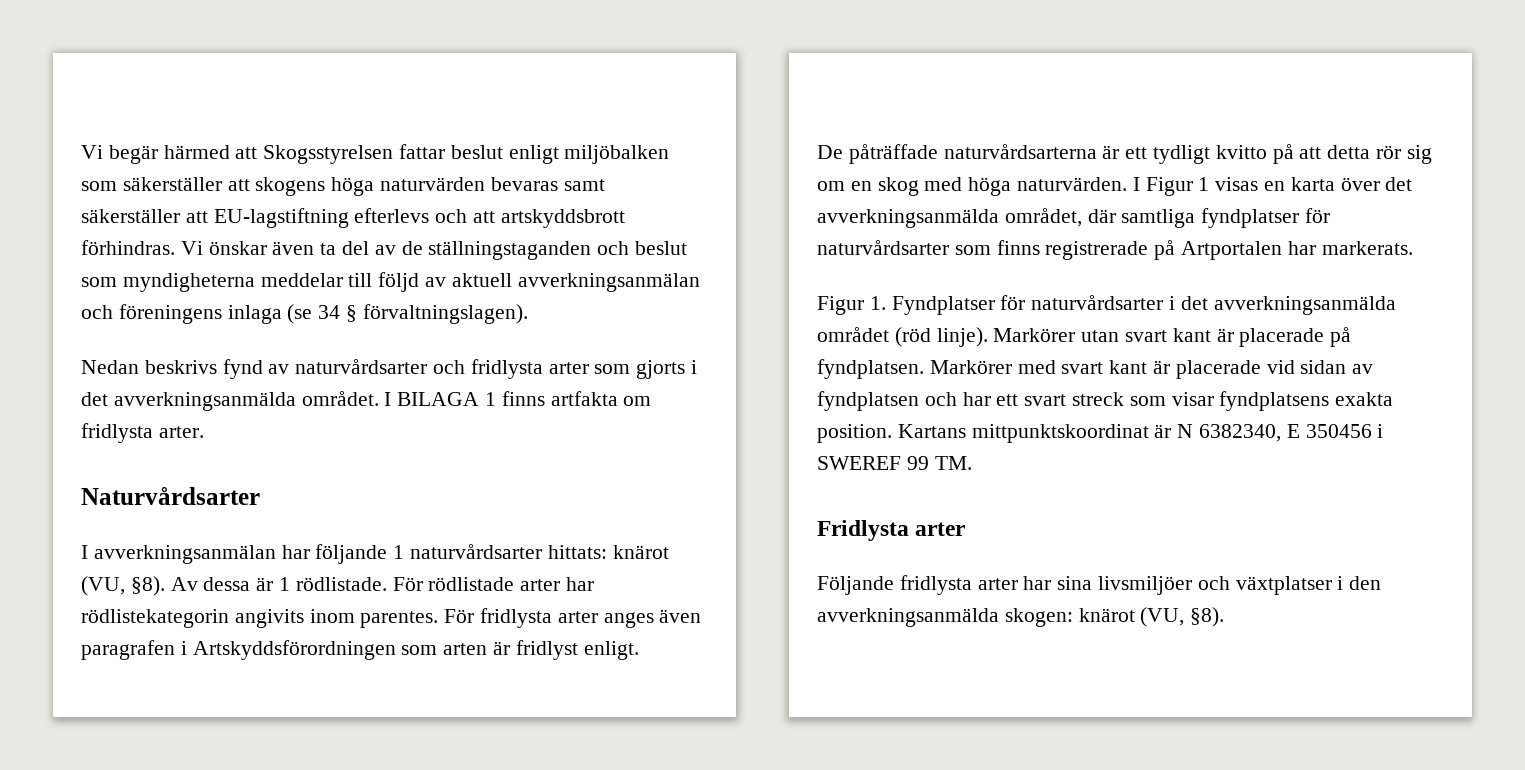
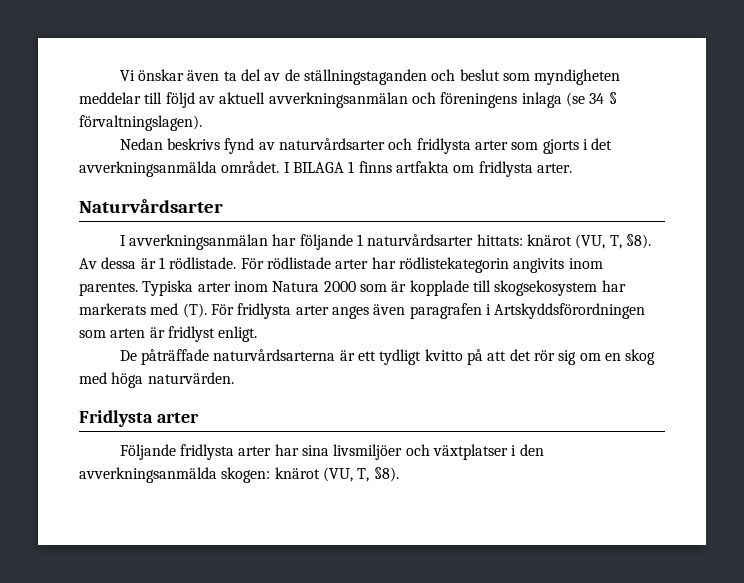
- Vi begär härmed att Skogsstyrelsen fattar beslut enligt miljöbalken som säkerställer att skogens höga naturvärden bevaras samt säkerställer att EU-lagstiftning efterlevs och att artskyddsbrott förhindras. Vi önskar även ta del av de ställningstaganden och beslut som myndigheterna meddelar till följd av aktuell avverkningsanmälan och föreningens inlaga (se 34 § förvaltningslagen).
+ Vi önskar även ta del av de ställningstaganden och beslut som myndigheten meddelar till följd av aktuell avverkningsanmälan och föreningens inlaga (se 34 § förvaltningslagen).
- I avverkningsanmälan har följande 1 naturvårdsarter hittats: knärot (VU, §8).
+ I avverkningsanmälan har följande 1 naturvårdsarter hittats: knärot (VU, T, §8).
- För fridlysta arter anges även paragrafen i Artskyddsförordningen som arten är fridlyst enligt.
+ Typiska arter inom Natura 2000 som är kopplade till skogsekosystem har markerats med (T). För fridlysta arter anges även paragrafen i Artskyddsförordningen som arten är fridlyst enligt.
- De påträffade naturvårdsarterna är ett tydligt kvitto på att detta rör sig om en skog med höga naturvärden. I Figur 1 visas en karta över det avverkningsanmälda området, där samtliga fyndplatser för naturvårdsarter som finns registrerade på Artportalen har markerats.
- Figur 1. Fyndplatser för naturvårdsarter i det avverkningsanmälda området (röd linje). Markörer utan svart kant är placerade på fyndplatsen. Markörer med svart kant är placerade vid sidan av fyndplatsen och har ett svart streck som visar fyndplatsens exakta position. Kartans mittpunktskoordinat är N 6382340, E 350456 i SWEREF 99 TM.
+ De påträffade naturvårdsarterna är ett tydligt kvitto på att det rör sig om en skog med höga naturvärden.
- Följande fridlysta arter har sina livsmiljöer och växtplatser i den avverkningsanmälda skogen: knärot (VU, §8).
+ Följande fridlysta arter har sina livsmiljöer och växtplatser i den avverkningsanmälda skogen: knärot (VU, T, §8).

